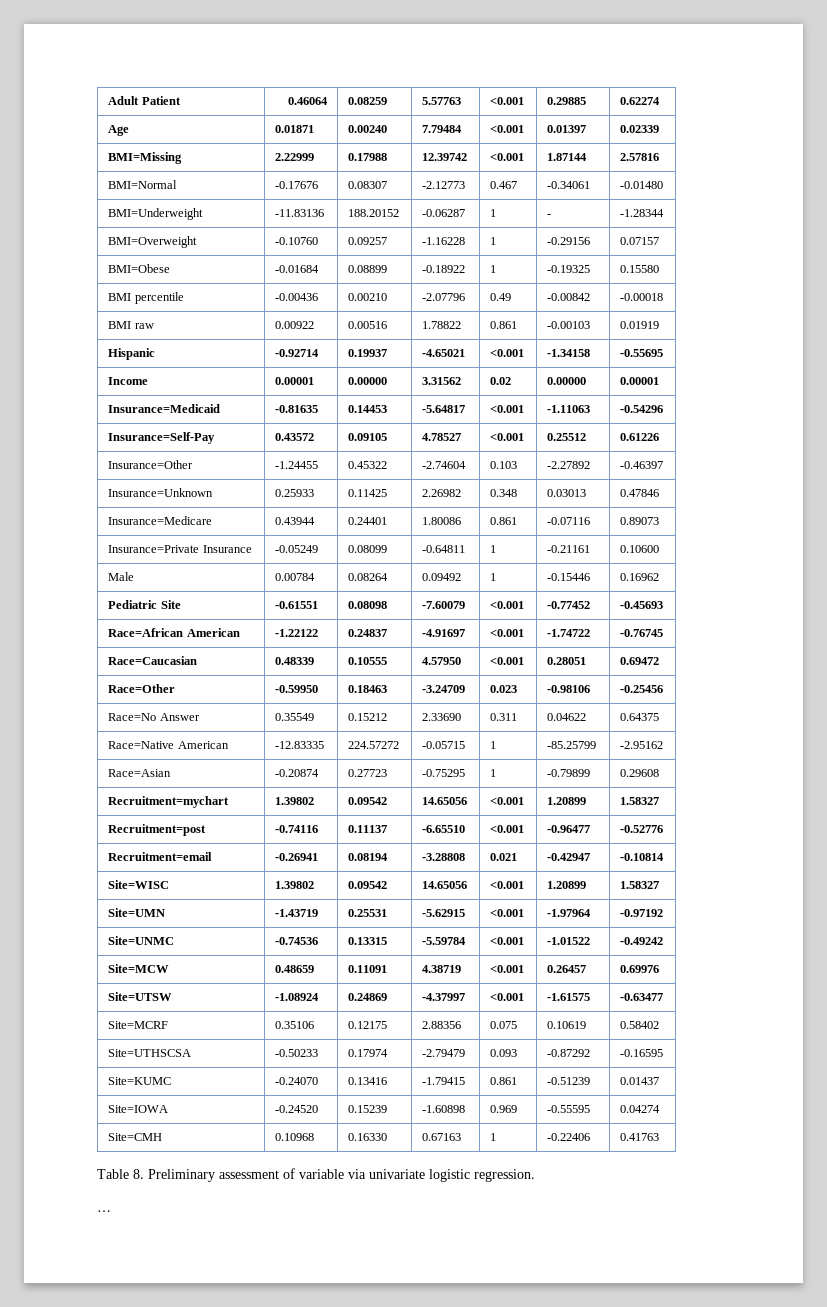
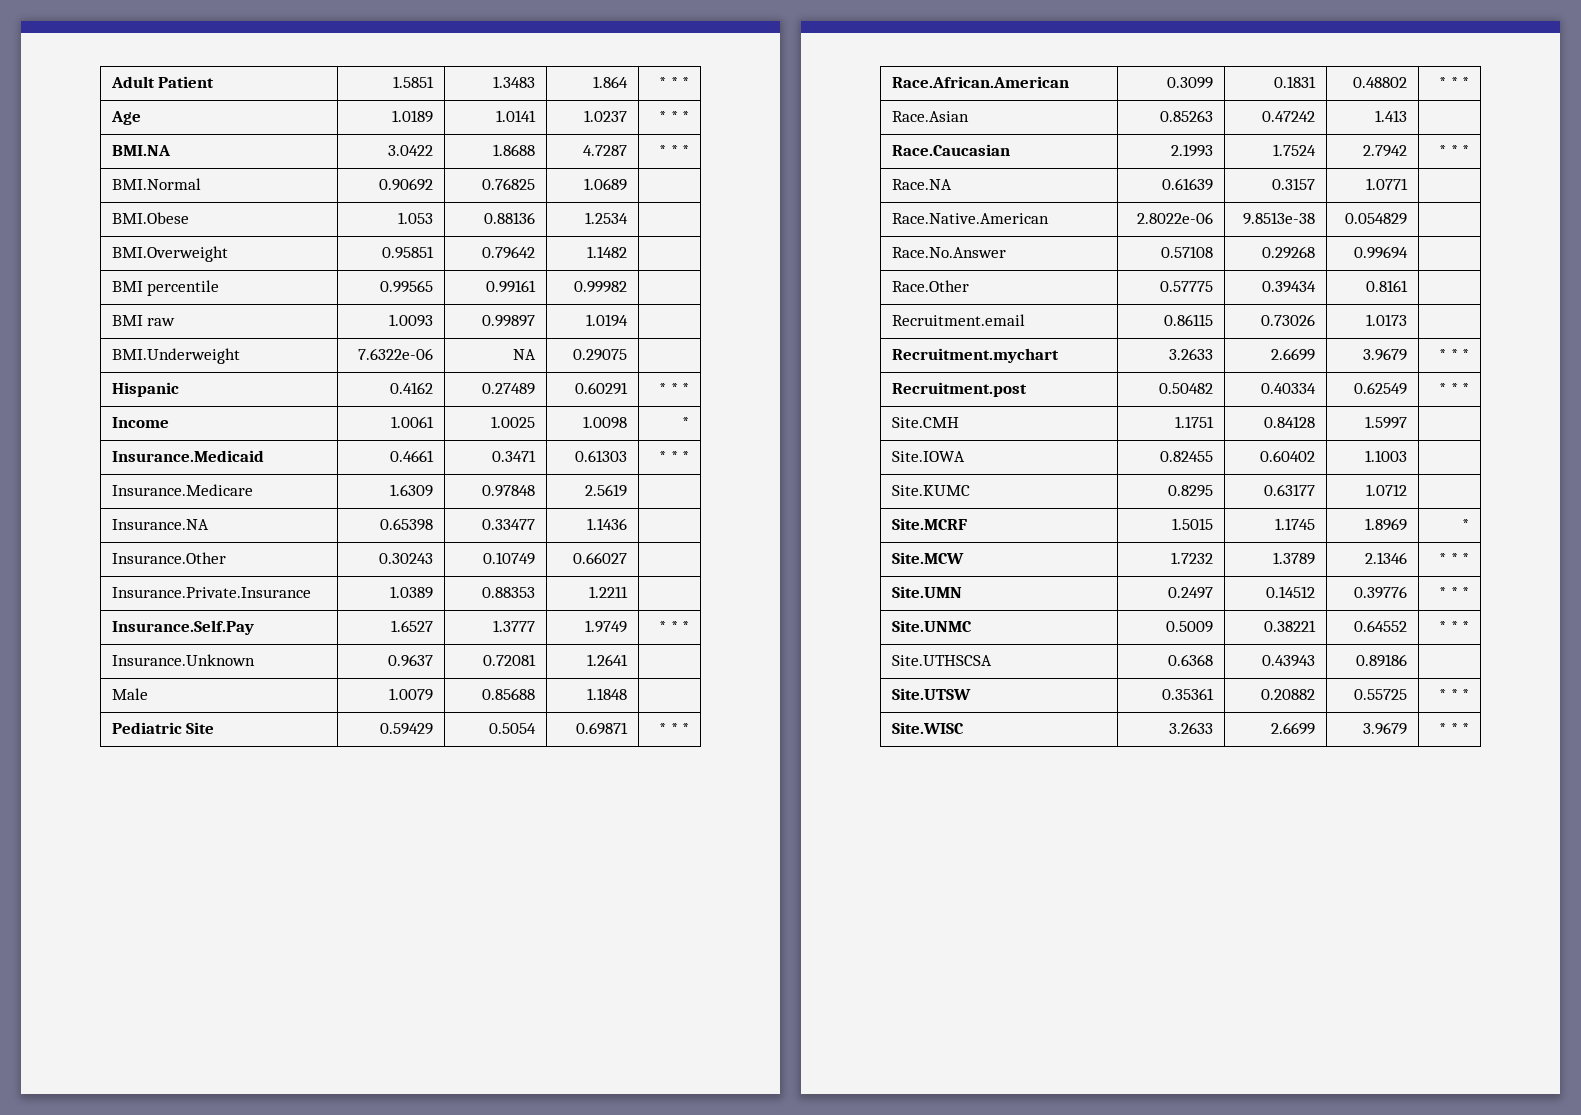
- Adult Patient | 0.46064 | 0.08259 | 5.57763 | <0.001 | 0.29885 | 0.62274
- Age | 0.01871 | 0.00240 | 7.79484 | <0.001 | 0.01397 | 0.02339
- BMI=Missing | 2.22999 | 0.17988 | 12.39742 | <0.001 | 1.87144 | 2.57816
- BMI=Normal | -0.17676 | 0.08307 | -2.12773 | 0.467 | -0.34061 | -0.01480
- BMI=Underweight | -11.83136 | 188.20152 | -0.06287 | 1 | - | -1.28344
- BMI=Overweight | -0.10760 | 0.09257 | -1.16228 | 1 | -0.29156 | 0.07157
- BMI=Obese | -0.01684 | 0.08899 | -0.18922 | 1 | -0.19325 | 0.15580
- BMI percentile | -0.00436 | 0.00210 | -2.07796 | 0.49 | -0.00842 | -0.00018
- BMI raw | 0.00922 | 0.00516 | 1.78822 | 0.861 | -0.00103 | 0.01919
- Hispanic | -0.92714 | 0.19937 | -4.65021 | <0.001 | -1.34158 | -0.55695
- Income | 0.00001 | 0.00000 | 3.31562 | 0.02 | 0.00000 | 0.00001
- Insurance=Medicaid | -0.81635 | 0.14453 | -5.64817 | <0.001 | -1.11063 | -0.54296
- Insurance=Self-Pay | 0.43572 | 0.09105 | 4.78527 | <0.001 | 0.25512 | 0.61226
- Insurance=Other | -1.24455 | 0.45322 | -2.74604 | 0.103 | -2.27892 | -0.46397
- Insurance=Unknown | 0.25933 | 0.11425 | 2.26982 | 0.348 | 0.03013 | 0.47846
- Insurance=Medicare | 0.43944 | 0.24401 | 1.80086 | 0.861 | -0.07116 | 0.89073
- Insurance=Private Insurance | -0.05249 | 0.08099 | -0.64811 | 1 | -0.21161 | 0.10600
- Male | 0.00784 | 0.08264 | 0.09492 | 1 | -0.15446 | 0.16962
- Pediatric Site | -0.61551 | 0.08098 | -7.60079 | <0.001 | -0.77452 | -0.45693
- Race=African American | -1.22122 | 0.24837 | -4.91697 | <0.001 | -1.74722 | -0.76745
- Race=Caucasian | 0.48339 | 0.10555 | 4.57950 | <0.001 | 0.28051 | 0.69472
- Race=Other | -0.59950 | 0.18463 | -3.24709 | 0.023 | -0.98106 | -0.25456
- Race=No Answer | 0.35549 | 0.15212 | 2.33690 | 0.311 | 0.04622 | 0.64375
- Race=Native American | -12.83335 | 224.57272 | -0.05715 | 1 | -85.25799 | -2.95162
- Race=Asian | -0.20874 | 0.27723 | -0.75295 | 1 | -0.79899 | 0.29608
- Recruitment=mychart | 1.39802 | 0.09542 | 14.65056 | <0.001 | 1.20899 | 1.58327
- Recruitment=post | -0.74116 | 0.11137 | -6.65510 | <0.001 | -0.96477 | -0.52776
- Recruitment=email | -0.26941 | 0.08194 | -3.28808 | 0.021 | -0.42947 | -0.10814
- Site=WISC | 1.39802 | 0.09542 | 14.65056 | <0.001 | 1.20899 | 1.58327
- Site=UMN | -1.43719 | 0.25531 | -5.62915 | <0.001 | -1.97964 | -0.97192
- Site=UNMC | -0.74536 | 0.13315 | -5.59784 | <0.001 | -1.01522 | -0.49242
- Site=MCW | 0.48659 | 0.11091 | 4.38719 | <0.001 | 0.26457 | 0.69976
- Site=UTSW | -1.08924 | 0.24869 | -4.37997 | <0.001 | -1.61575 | -0.63477
- Site=MCRF | 0.35106 | 0.12175 | 2.88356 | 0.075 | 0.10619 | 0.58402
- Site=UTHSCSA | -0.50233 | 0.17974 | -2.79479 | 0.093 | -0.87292 | -0.16595
- Site=KUMC | -0.24070 | 0.13416 | -1.79415 | 0.861 | -0.51239 | 0.01437
- Site=IOWA | -0.24520 | 0.15239 | -1.60898 | 0.969 | -0.55595 | 0.04274
- Site=CMH | 0.10968 | 0.16330 | 0.67163 | 1 | -0.22406 | 0.41763
- Table 8. Preliminary assessment of variable via univariate logistic regression.
- …
+ Adult Patient | 1.5851 | 1.3483 | 1.864 | * * *
+ Age | 1.0189 | 1.0141 | 1.0237 | * * *
+ BMI.NA | 3.0422 | 1.8688 | 4.7287 | * * *
+ BMI.Normal | 0.90692 | 0.76825 | 1.0689 |
+ BMI.Obese | 1.053 | 0.88136 | 1.2534 |
+ BMI.Overweight | 0.95851 | 0.79642 | 1.1482 |
+ BMI percentile | 0.99565 | 0.99161 | 0.99982 |
+ BMI raw | 1.0093 | 0.99897 | 1.0194 |
+ BMI.Underweight | 7.6322e-06 | NA | 0.29075 |
+ Hispanic | 0.4162 | 0.27489 | 0.60291 | * * *
+ Income | 1.0061 | 1.0025 | 1.0098 | *
+ Insurance.Medicaid | 0.4661 | 0.3471 | 0.61303 | * * *
+ Insurance.Medicare | 1.6309 | 0.97848 | 2.5619 |
+ Insurance.NA | 0.65398 | 0.33477 | 1.1436 |
+ Insurance.Other | 0.30243 | 0.10749 | 0.66027 |
+ Insurance.Private.Insurance | 1.0389 | 0.88353 | 1.2211 |
+ Insurance.Self.Pay | 1.6527 | 1.3777 | 1.9749 | * * *
+ Insurance.Unknown | 0.9637 | 0.72081 | 1.2641 |
+ Male | 1.0079 | 0.85688 | 1.1848 |
+ Pediatric Site | 0.59429 | 0.5054 | 0.69871 | * * *
+ Race.African.American | 0.3099 | 0.1831 | 0.48802 | * * *
+ Race.Asian | 0.85263 | 0.47242 | 1.413 |
+ Race.Caucasian | 2.1993 | 1.7524 | 2.7942 | * * *
+ Race.NA | 0.61639 | 0.3157 | 1.0771 |
+ Race.Native.American | 2.8022e-06 | 9.8513e-38 | 0.054829 |
+ Race.No.Answer | 0.57108 | 0.29268 | 0.99694 |
+ Race.Other | 0.57775 | 0.39434 | 0.8161 |
+ Recruitment.email | 0.86115 | 0.73026 | 1.0173 |
+ Recruitment.mychart | 3.2633 | 2.6699 | 3.9679 | * * *
+ Recruitment.post | 0.50482 | 0.40334 | 0.62549 | * * *
+ Site.CMH | 1.1751 | 0.84128 | 1.5997 |
+ Site.IOWA | 0.82455 | 0.60402 | 1.1003 |
+ Site.KUMC | 0.8295 | 0.63177 | 1.0712 |
+ Site.MCRF | 1.5015 | 1.1745 | 1.8969 | *
+ Site.MCW | 1.7232 | 1.3789 | 2.1346 | * * *
+ Site.UMN | 0.2497 | 0.14512 | 0.39776 | * * *
+ Site.UNMC | 0.5009 | 0.38221 | 0.64552 | * * *
+ Site.UTHSCSA | 0.6368 | 0.43943 | 0.89186 |
+ Site.UTSW | 0.35361 | 0.20882 | 0.55725 | * * *
+ Site.WISC | 3.2633 | 2.6699 | 3.9679 | * * *

